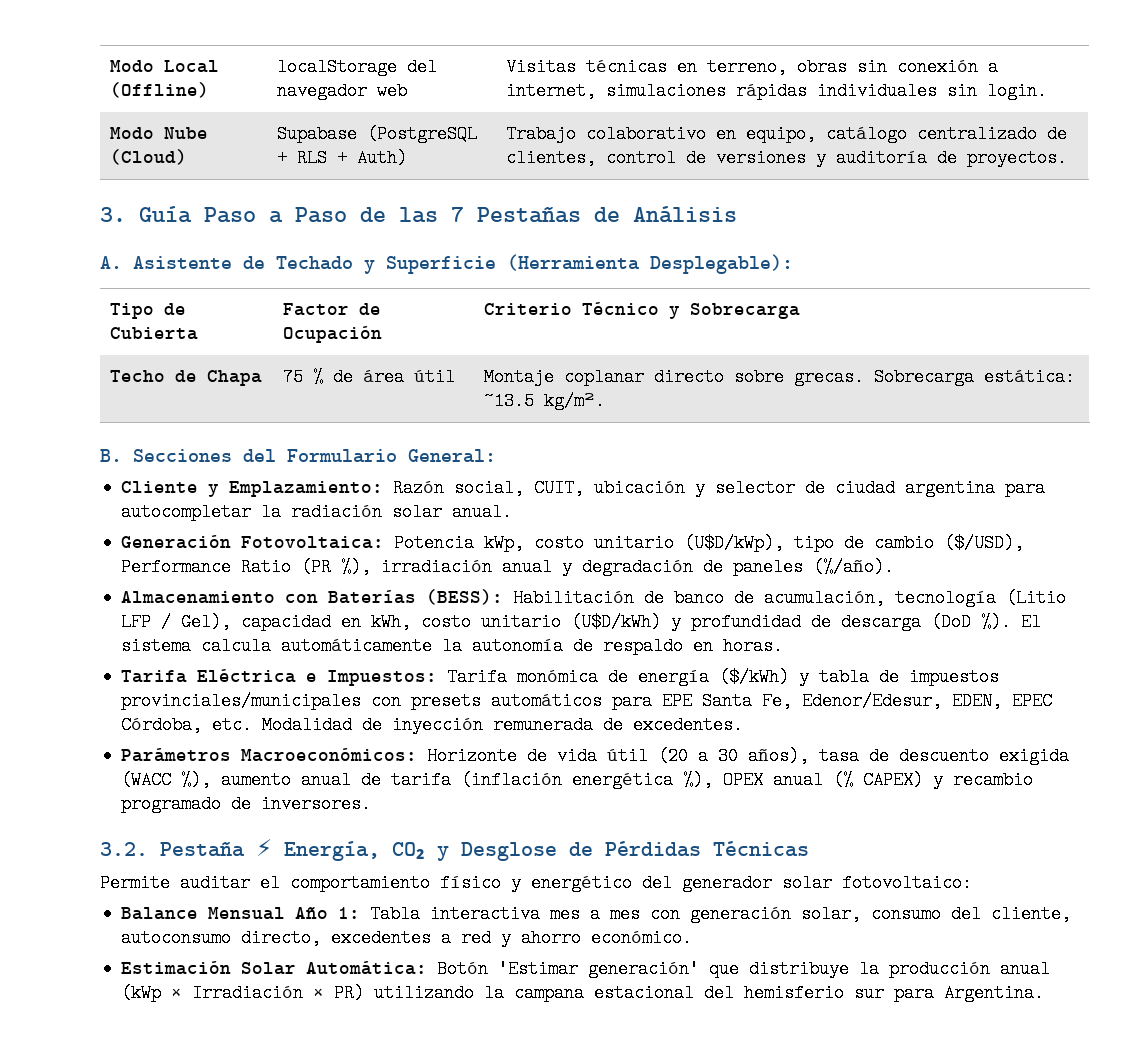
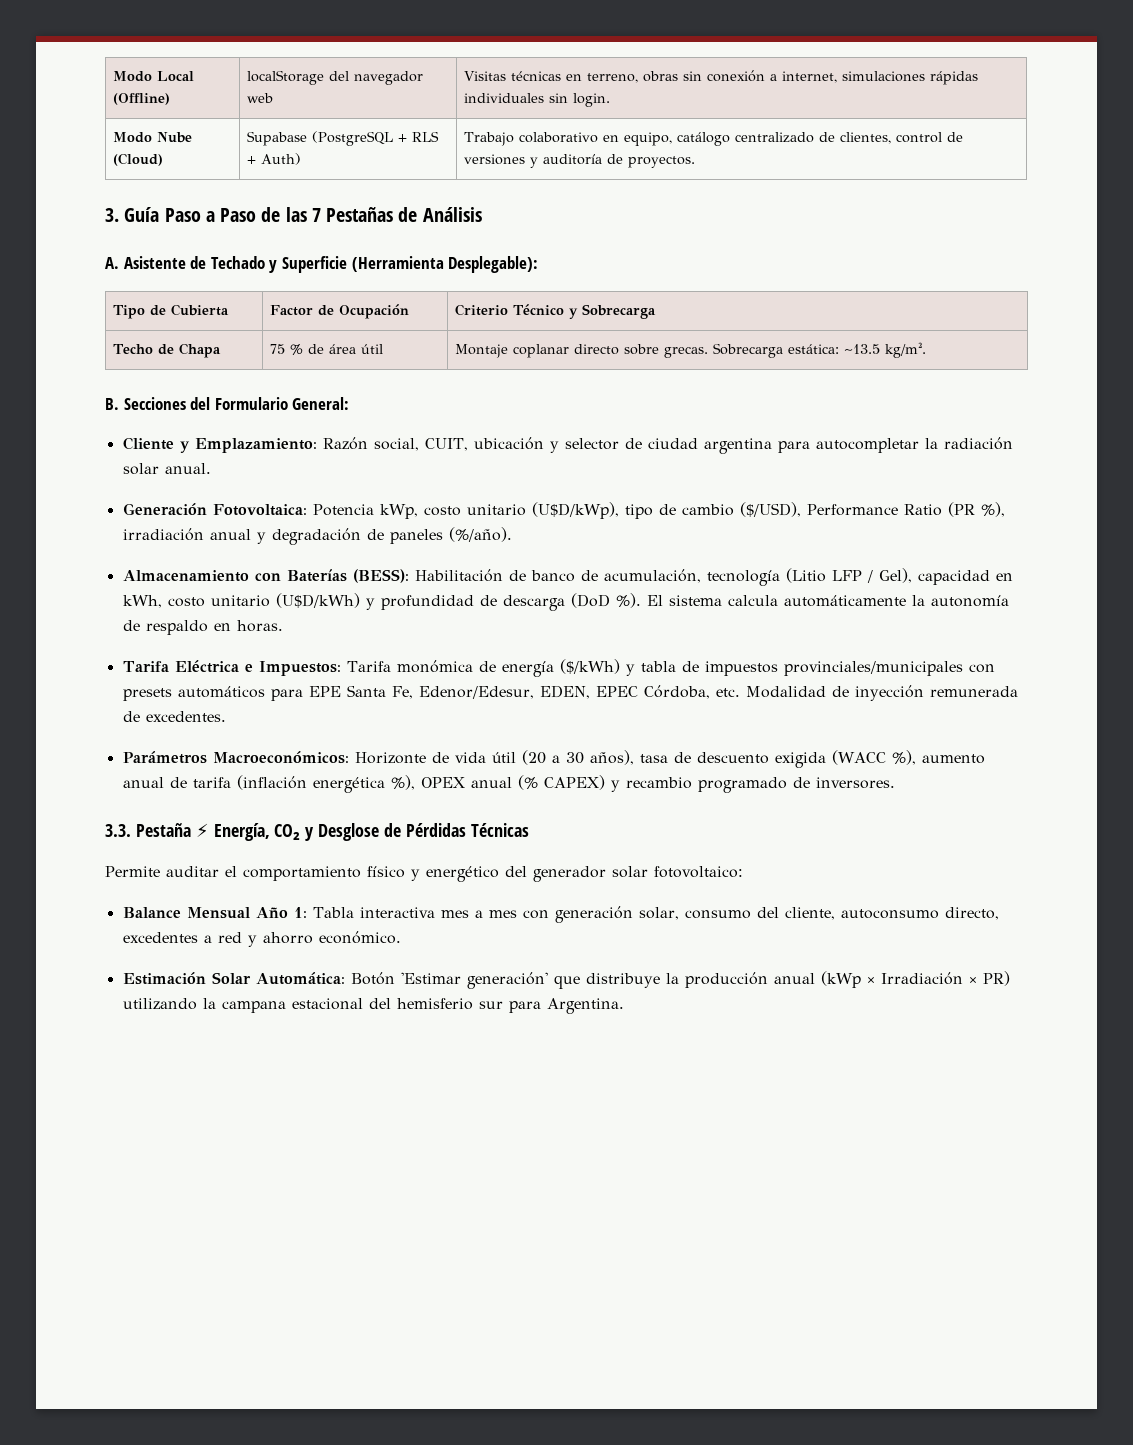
- 3.2. Pestaña ⚡ Energía, CO₂ y Desglose de Pérdidas Técnicas
+ 3.3. Pestaña ⚡ Energía, CO₂ y Desglose de Pérdidas Técnicas

